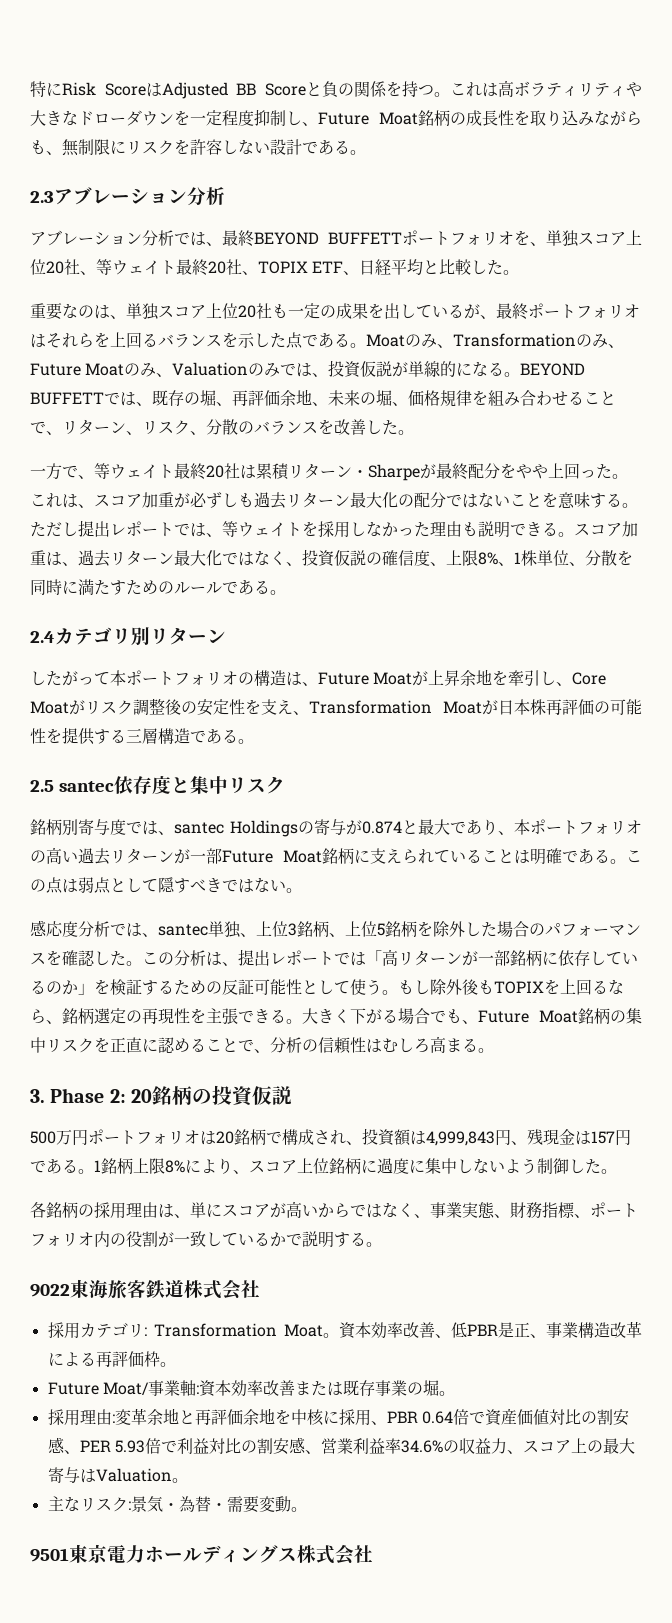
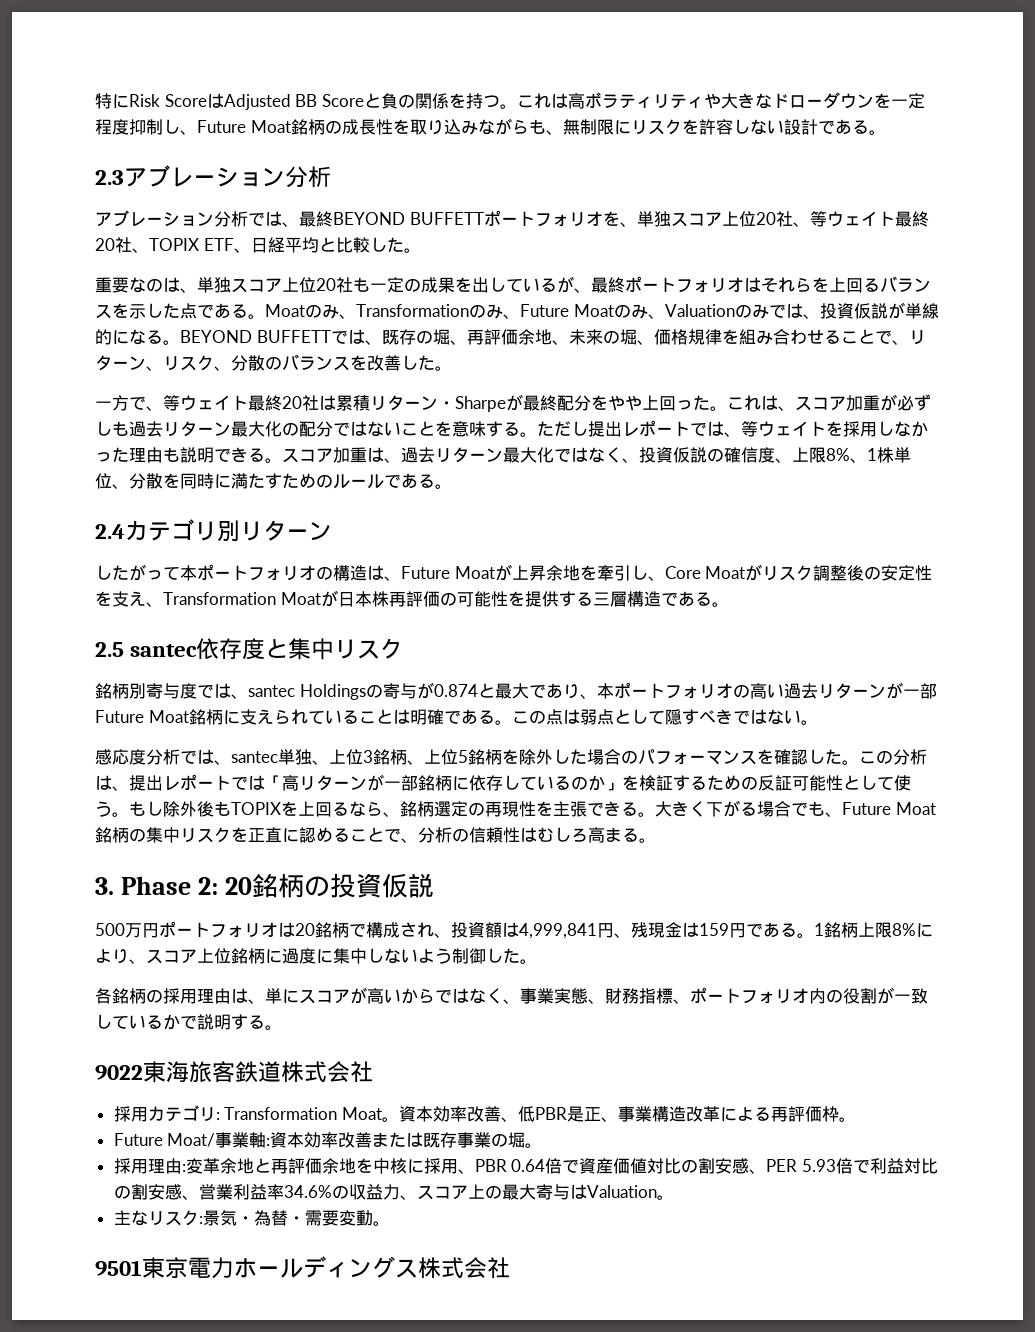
- 500万円ポートフォリオは20銘柄で構成され、投資額は4,999,843円、残現金は157円である。
+ 500万円ポートフォリオは20銘柄で構成され、投資額は4,999,841円、残現金は159円である。

